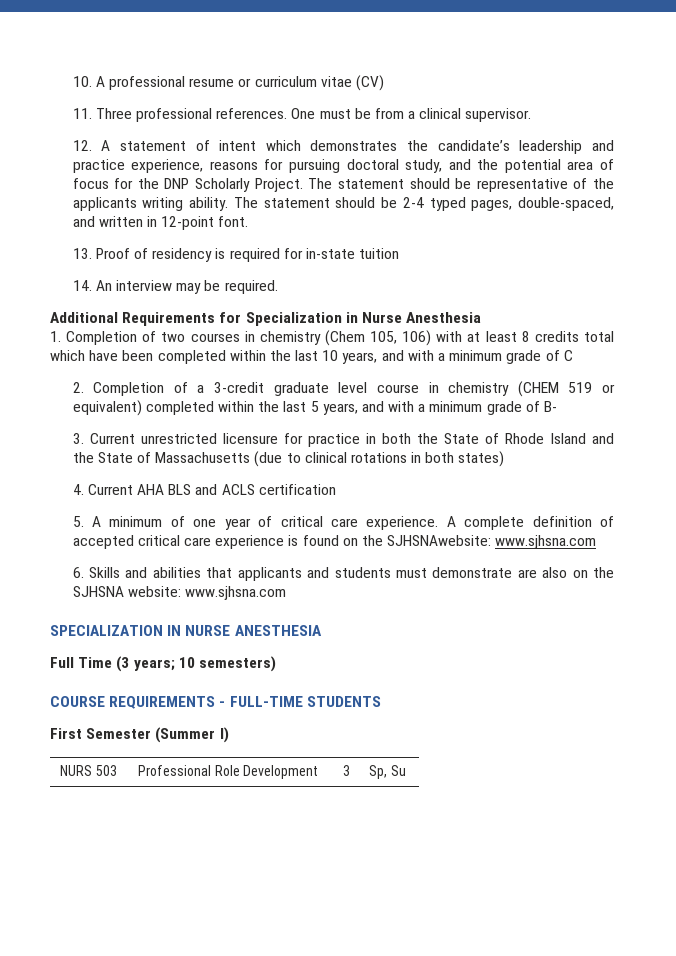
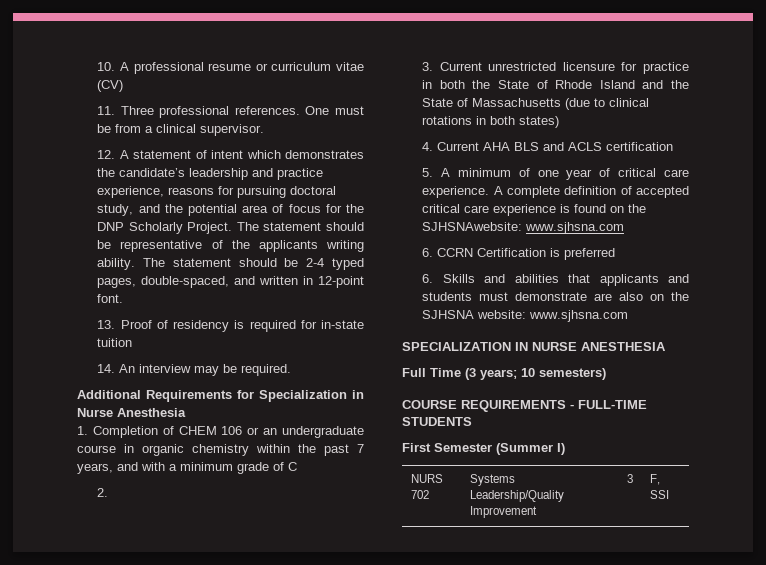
- 1. Completion of two courses in chemistry (Chem 105, 106) with at least 8 credits total which have been completed within the last 10 years, and with a minimum grade of C
+ 1. Completion of CHEM 106 or an undergraduate course in organic chemistry within the past 7 years, and with a minimum grade of C
- 2. Completion of a 3-credit graduate level course in chemistry (CHEM 519 or equivalent) completed within the last 5 years, and with a minimum grade of B-
+ 2.
+ 6. CCRN Certification is preferred
- NURS 503 | Professional Role Development | 3 | Sp, Su
+ NURS 702 | Systems Leadership/Quality Improvement | 3 | F, SSI

